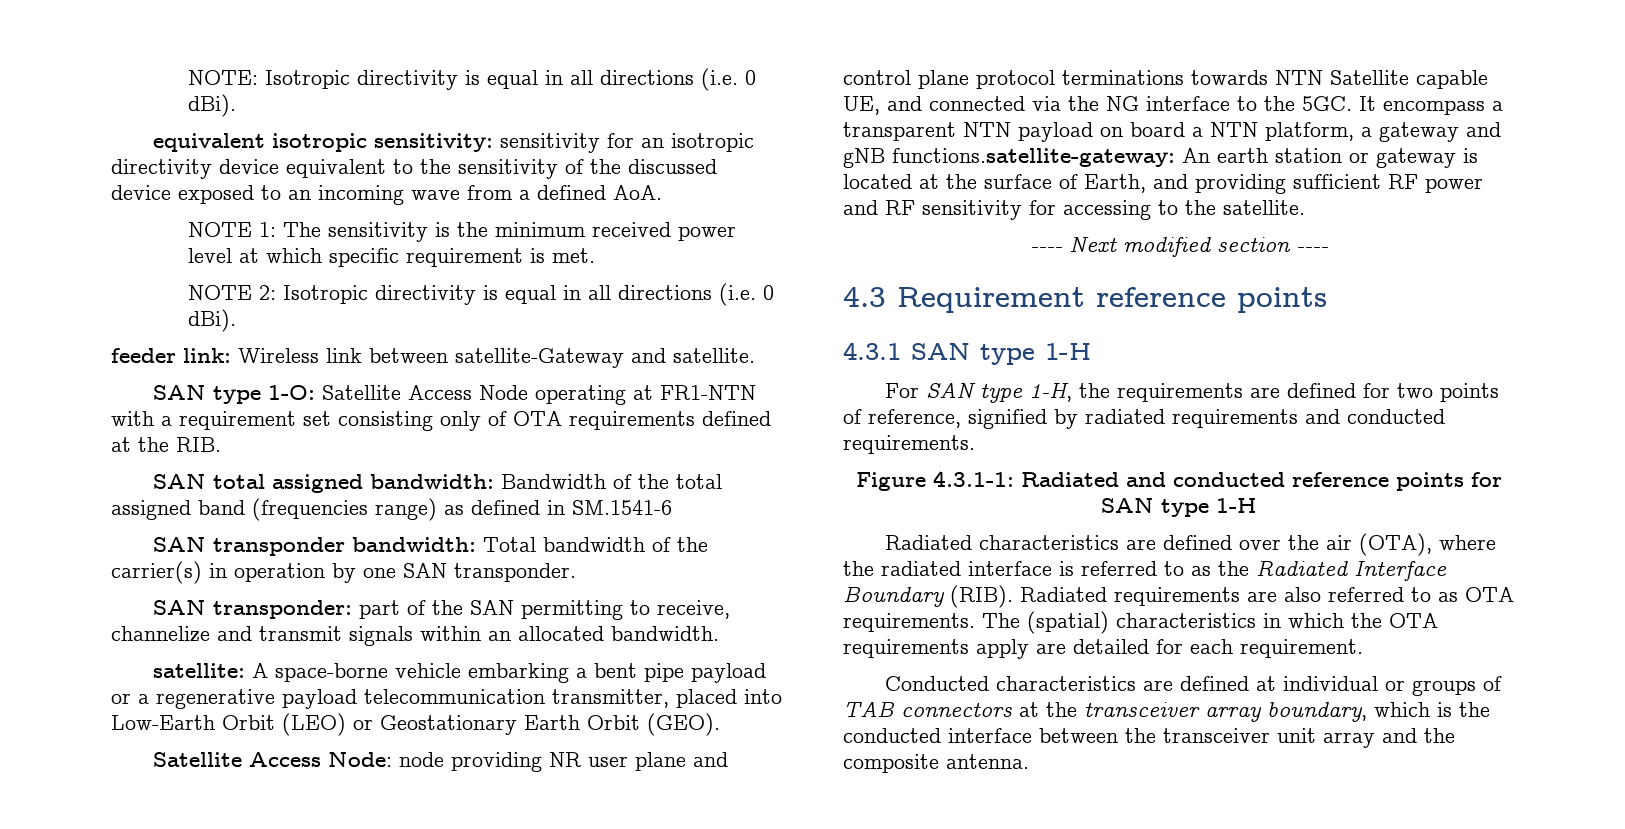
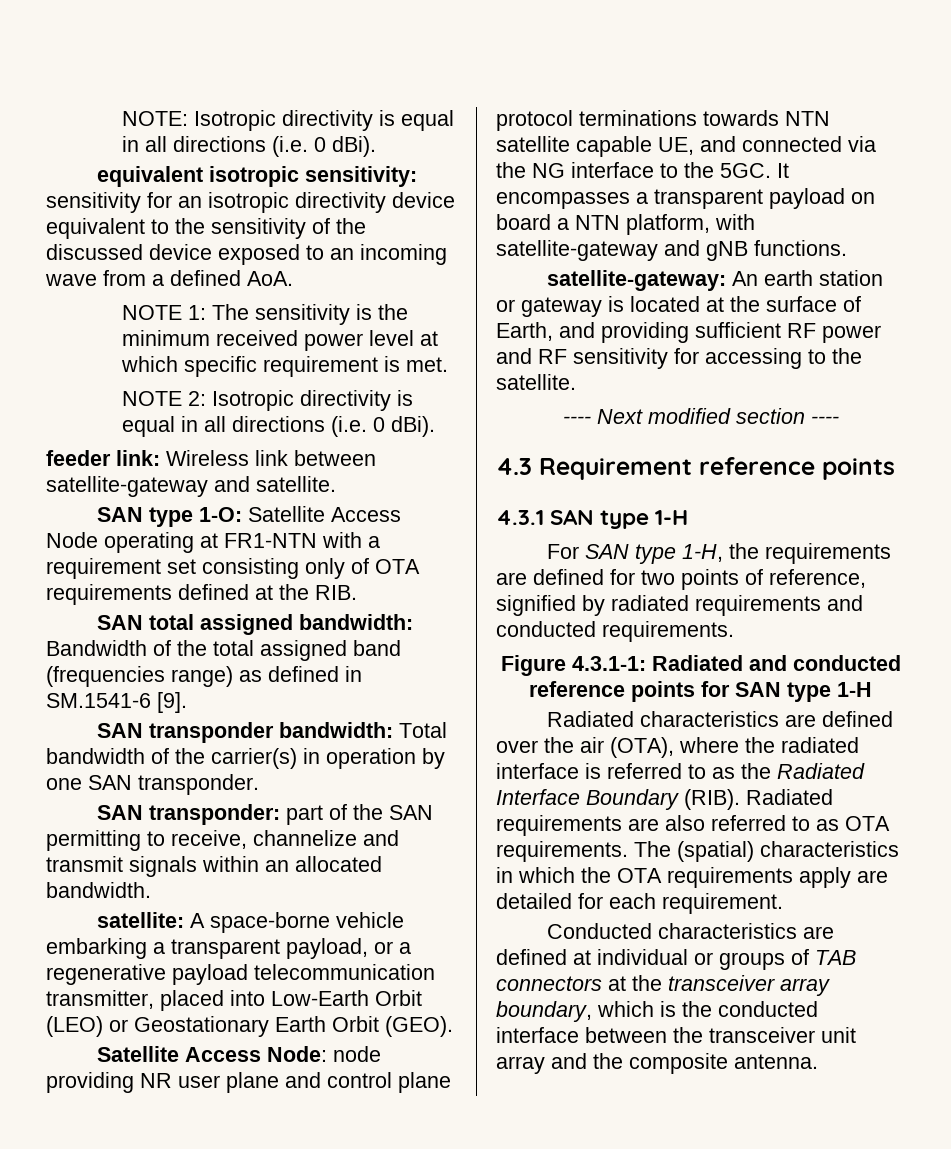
- feeder link: Wireless link between satellite-Gateway and satellite.
+ feeder link: Wireless link between satellite-gateway and satellite.
- SAN total assigned bandwidth: Bandwidth of the total assigned band (frequencies range) as defined in SM.1541-6
+ SAN total assigned bandwidth: Bandwidth of the total assigned band (frequencies range) as defined in SM.1541-6 [9].
- satellite: A space-borne vehicle embarking a bent pipe payload or a regenerative payload telecommunication transmitter, placed into Low-Earth Orbit (LEO) or Geostationary Earth Orbit (GEO).
+ satellite: A space-borne vehicle embarking a transparent payload, or a regenerative payload telecommunication transmitter, placed into Low-Earth Orbit (LEO) or Geostationary Earth Orbit (GEO).
- Satellite Access Node: node providing NR user plane and control plane protocol terminations towards NTN Satellite capable UE, and connected via the NG interface to the 5GC.
+ Satellite Access Node: node providing NR user plane and control plane protocol terminations towards NTN satellite capable UE, and connected via the NG interface to the 5GC.
- It encompass a transparent NTN payload on board a NTN platform, a gateway and gNB functions.satellite-gateway: An earth station or gateway is located at the surface of Earth, and providing sufficient RF power and RF sensitivity for accessing to the satellite.
+ It encompasses a transparent payload on board a NTN platform, with satellite-gateway and gNB functions.
+ satellite-gateway: An earth station or gateway is located at the surface of Earth, and providing sufficient RF power and RF sensitivity for accessing to the satellite.

